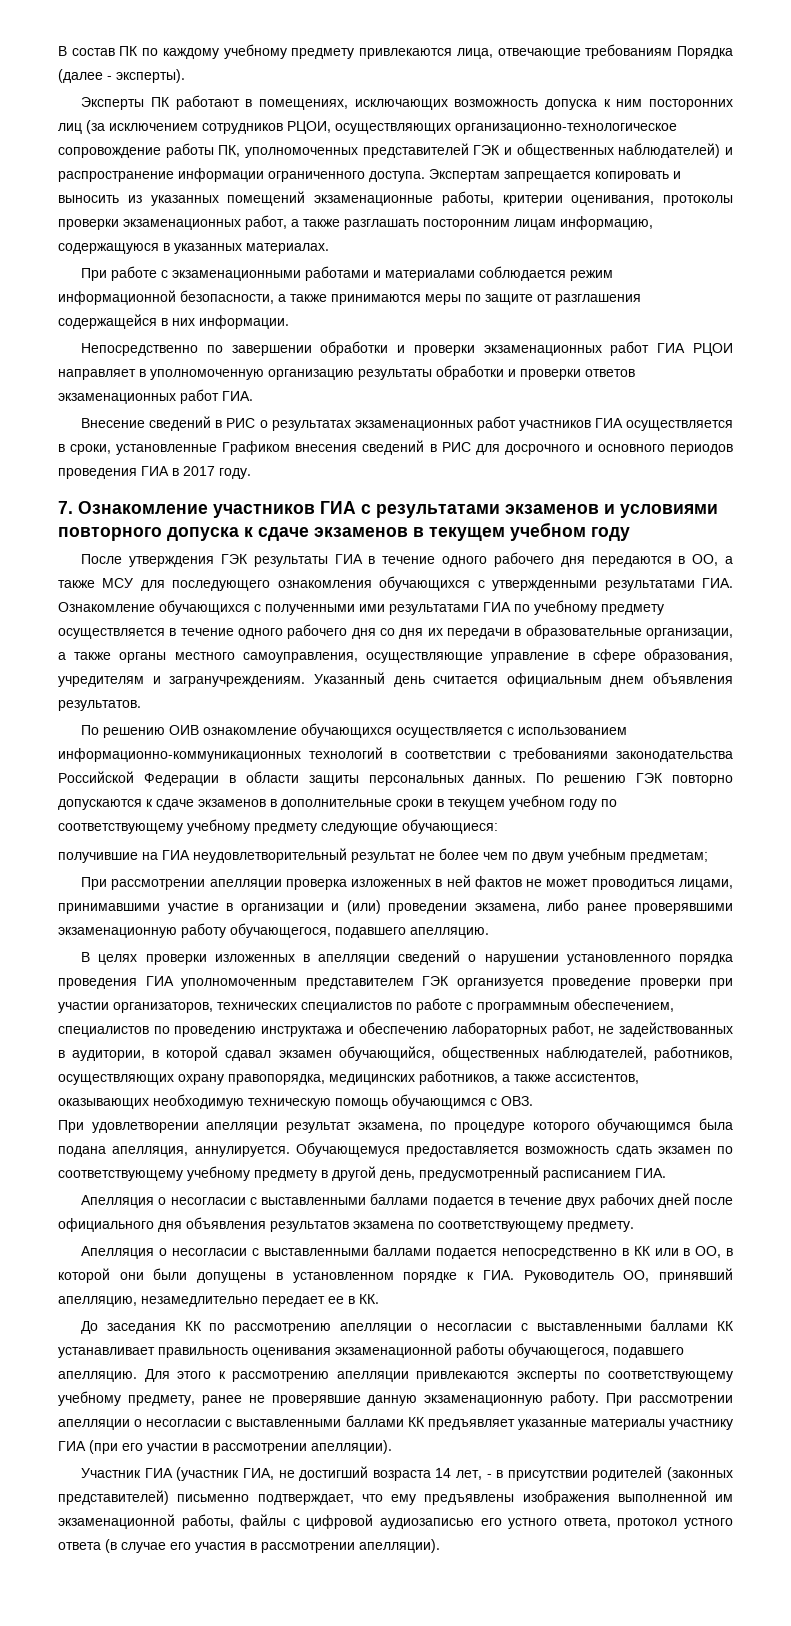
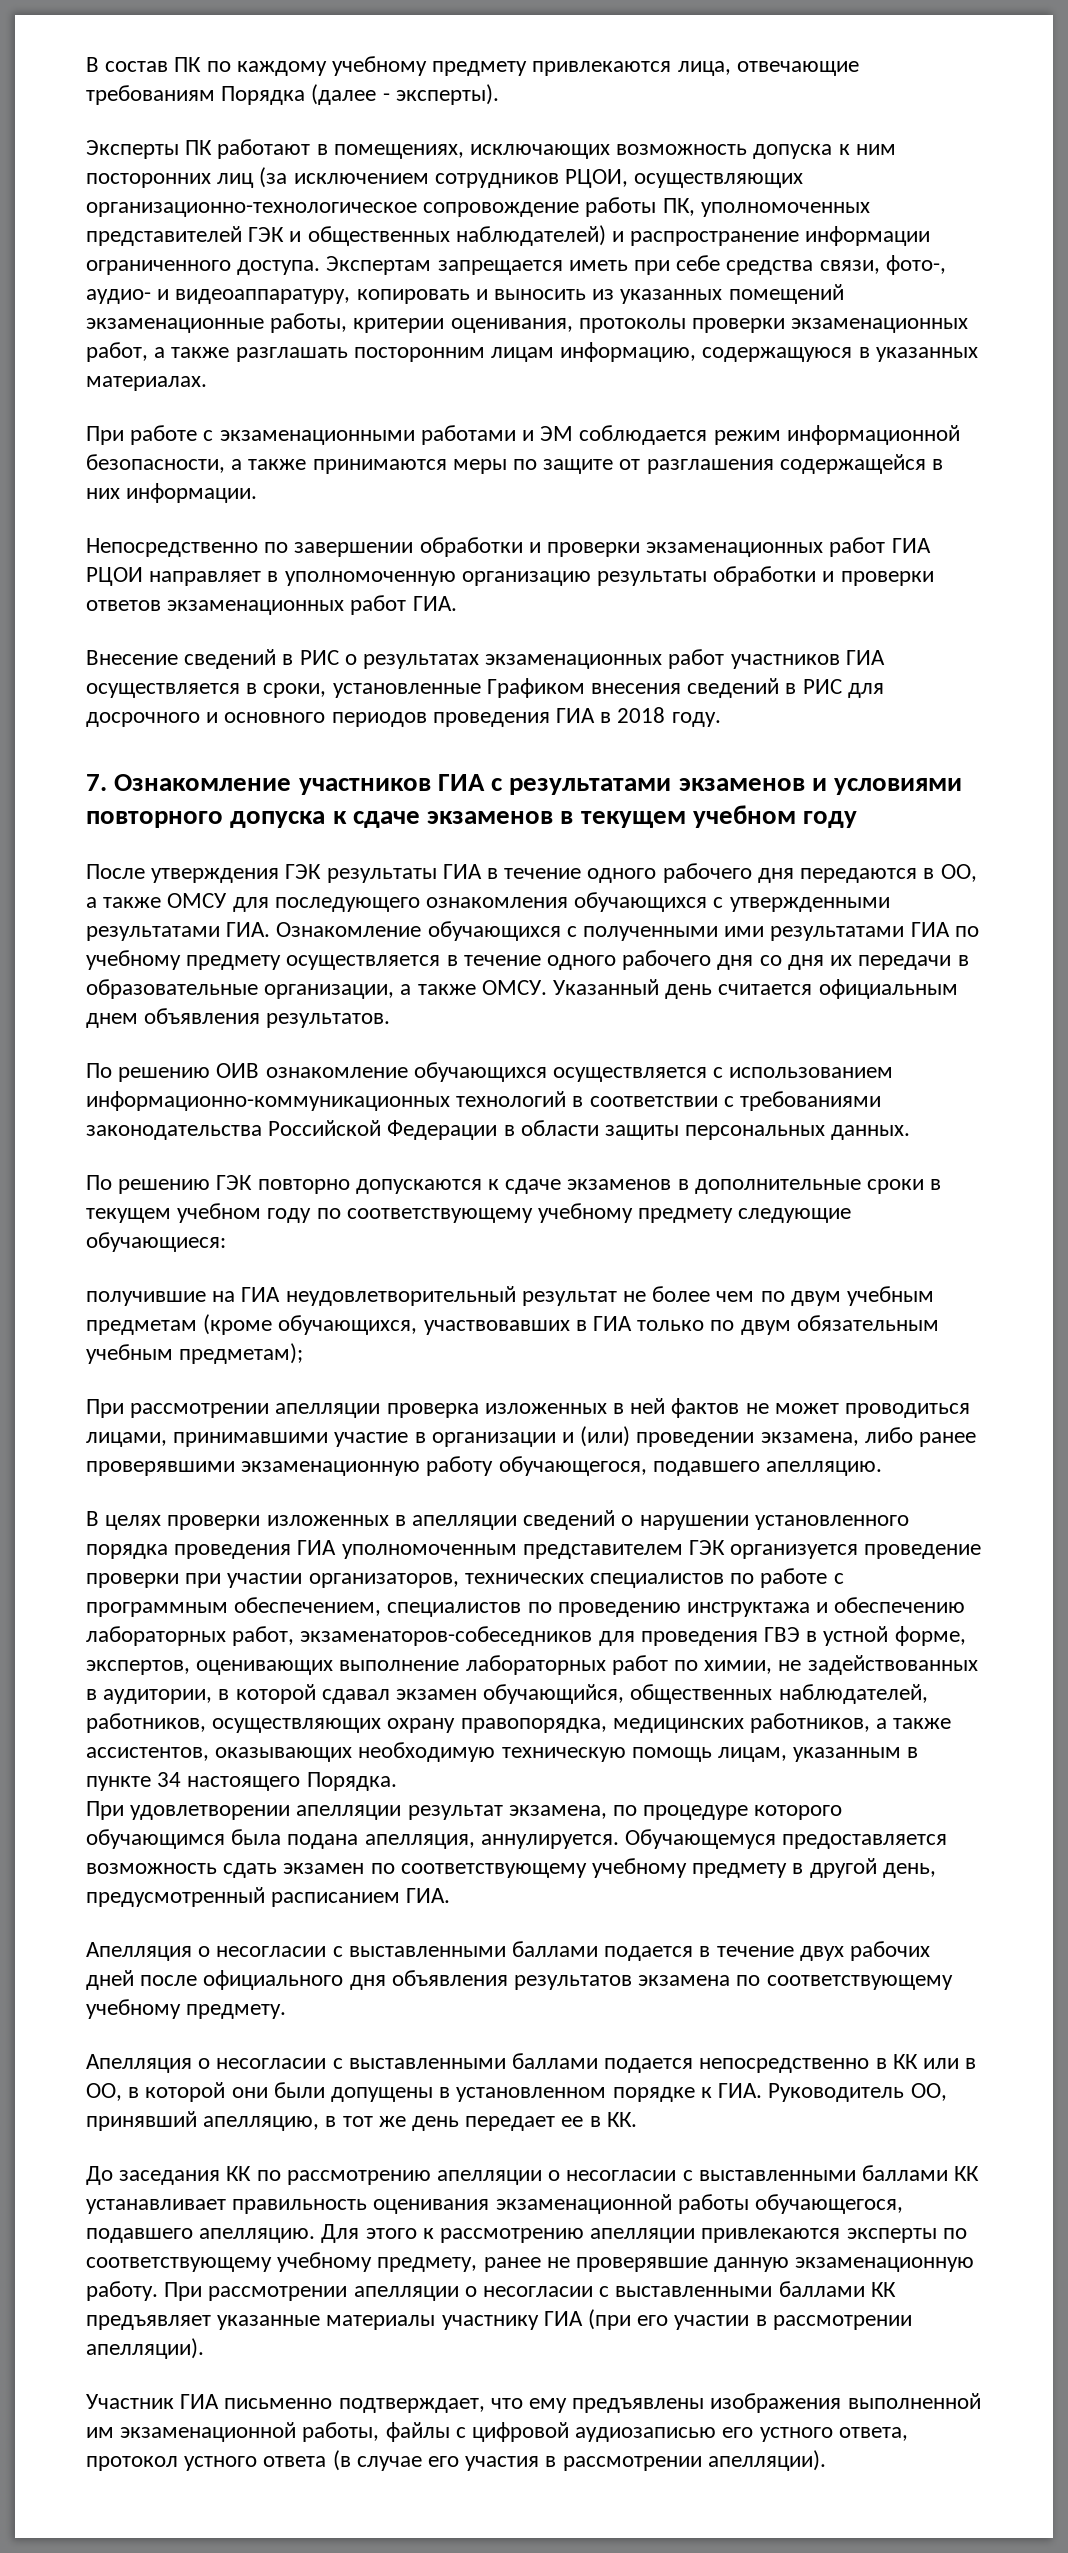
- Экспертам запрещается копировать и выносить из указанных помещений экзаменационные работы, критерии оценивания, протоколы проверки экзаменационных работ, а также разглашать посторонним лицам информацию, содержащуюся в указанных материалах.
+ Экспертам запрещается иметь при себе средства связи, фото-, аудио- и видеоаппаратуру, копировать и выносить из указанных помещений экзаменационные работы, критерии оценивания, протоколы проверки экзаменационных работ, а также разглашать посторонним лицам информацию, содержащуюся в указанных материалах.
- При работе с экзаменационными работами и материалами соблюдается режим информационной безопасности, а также принимаются меры по защите от разглашения содержащейся в них информации.
+ При работе с экзаменационными работами и ЭМ соблюдается режим информационной безопасности, а также принимаются меры по защите от разглашения содержащейся в них информации.
- Внесение сведений в РИС о результатах экзаменационных работ участников ГИА осуществляется в сроки, установленные Графиком внесения сведений в РИС для досрочного и основного периодов проведения ГИА в 2017 году.
+ Внесение сведений в РИС о результатах экзаменационных работ участников ГИА осуществляется в сроки, установленные Графиком внесения сведений в РИС для досрочного и основного периодов проведения ГИА в 2018 году.
- После утверждения ГЭК результаты ГИА в течение одного рабочего дня передаются в ОО, а также МСУ для последующего ознакомления обучающихся с утвержденными результатами ГИА. Ознакомление обучающихся с полученными ими результатами ГИА по учебному предмету осуществляется в течение одного рабочего дня со дня их передачи в образовательные организации, а также органы местного самоуправления, осуществляющие управление в сфере образования, учредителям и загранучреждениям.
+ После утверждения ГЭК результаты ГИА в течение одного рабочего дня передаются в ОО, а также ОМСУ для последующего ознакомления обучающихся с утвержденными результатами ГИА. Ознакомление обучающихся с полученными ими результатами ГИА по учебному предмету осуществляется в течение одного рабочего дня со дня их передачи в образовательные организации, а также ОМСУ.
- По решению ОИВ ознакомление обучающихся осуществляется с использованием информационно-коммуникационных технологий в соответствии с требованиями законодательства Российской Федерации в области защиты персональных данных. По решению ГЭК повторно допускаются к сдаче экзаменов в дополнительные сроки в текущем учебном году по соответствующему учебному предмету следующие обучающиеся:
+ По решению ОИВ ознакомление обучающихся осуществляется с использованием информационно-коммуникационных технологий в соответствии с требованиями законодательства Российской Федерации в области защиты персональных данных.
+ По решению ГЭК повторно допускаются к сдаче экзаменов в дополнительные сроки в текущем учебном году по соответствующему учебному предмету следующие обучающиеся:
- получившие на ГИА неудовлетворительный результат не более чем по двум учебным предметам;
+ получившие на ГИА неудовлетворительный результат не более чем по двум учебным предметам (кроме обучающихся, участвовавших в ГИА только по двум обязательным учебным предметам);
- В целях проверки изложенных в апелляции сведений о нарушении установленного порядка проведения ГИА уполномоченным представителем ГЭК организуется проведение проверки при участии организаторов, технических специалистов по работе с программным обеспечением, специалистов по проведению инструктажа и обеспечению лабораторных работ, не задействованных в аудитории, в которой сдавал экзамен обучающийся, общественных наблюдателей, работников, осуществляющих охрану правопорядка, медицинских работников, а также ассистентов, оказывающих необходимую техническую помощь обучающимся с ОВЗ.
+ В целях проверки изложенных в апелляции сведений о нарушении установленного порядка проведения ГИА уполномоченным представителем ГЭК организуется проведение проверки при участии организаторов, технических специалистов по работе с программным обеспечением, специалистов по проведению инструктажа и обеспечению лабораторных работ, экзаменаторов-собеседников для проведения ГВЭ в устной форме, экспертов, оценивающих выполнение лабораторных работ по химии, не задействованных в аудитории, в которой сдавал экзамен обучающийся, общественных наблюдателей, работников, осуществляющих охрану правопорядка, медицинских работников, а также ассистентов, оказывающих необходимую техническую помощь лицам, указанным в пункте 34 настоящего Порядка.
- Апелляция о несогласии с выставленными баллами подается в течение двух рабочих дней после официального дня объявления результатов экзамена по соответствующему предмету.
+ Апелляция о несогласии с выставленными баллами подается в течение двух рабочих дней после официального дня объявления результатов экзамена по соответствующему учебному предмету.
- Апелляция о несогласии с выставленными баллами подается непосредственно в КК или в ОО, в которой они были допущены в установленном порядке к ГИА. Руководитель ОО, принявший апелляцию, незамедлительно передает ее в КК.
+ Апелляция о несогласии с выставленными баллами подается непосредственно в КК или в ОО, в которой они были допущены в установленном порядке к ГИА. Руководитель ОО, принявший апелляцию, в тот же день передает ее в КК.
- Участник ГИА (участник ГИА, не достигший возраста 14 лет, - в присутствии родителей (законных представителей) письменно подтверждает, что ему предъявлены изображения выполненной им экзаменационной работы, файлы с цифровой аудиозаписью его устного ответа, протокол устного ответа (в случае его участия в рассмотрении апелляции).
+ Участник ГИА письменно подтверждает, что ему предъявлены изображения выполненной им экзаменационной работы, файлы с цифровой аудиозаписью его устного ответа, протокол устного ответа (в случае его участия в рассмотрении апелляции).

